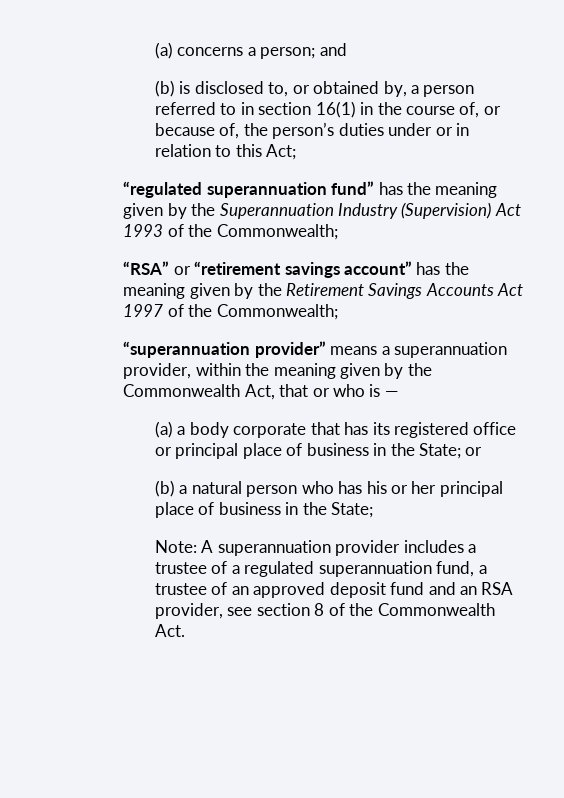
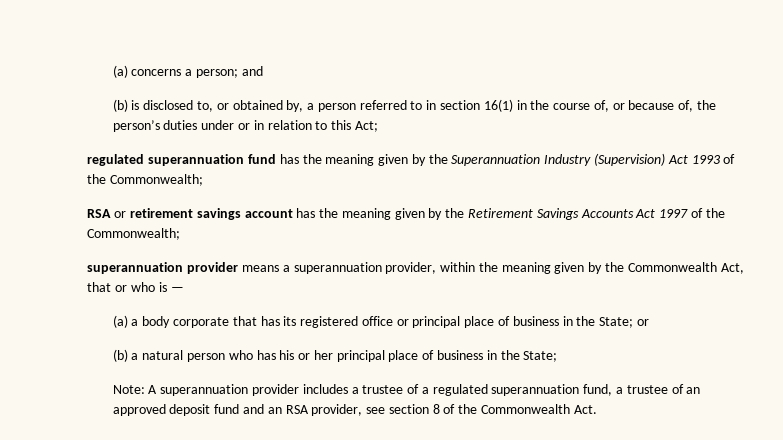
- “regulated superannuation fund” has the meaning given by the Superannuation Industry (Supervision) Act 1993 of the Commonwealth;
+ regulated superannuation fund has the meaning given by the Superannuation Industry (Supervision) Act 1993 of the Commonwealth;
- “RSA” or “retirement savings account” has the meaning given by the Retirement Savings Accounts Act 1997 of the Commonwealth;
+ RSA or retirement savings account has the meaning given by the Retirement Savings Accounts Act 1997 of the Commonwealth;
- “superannuation provider” means a superannuation provider, within the meaning given by the Commonwealth Act, that or who is —
+ superannuation provider means a superannuation provider, within the meaning given by the Commonwealth Act, that or who is —

